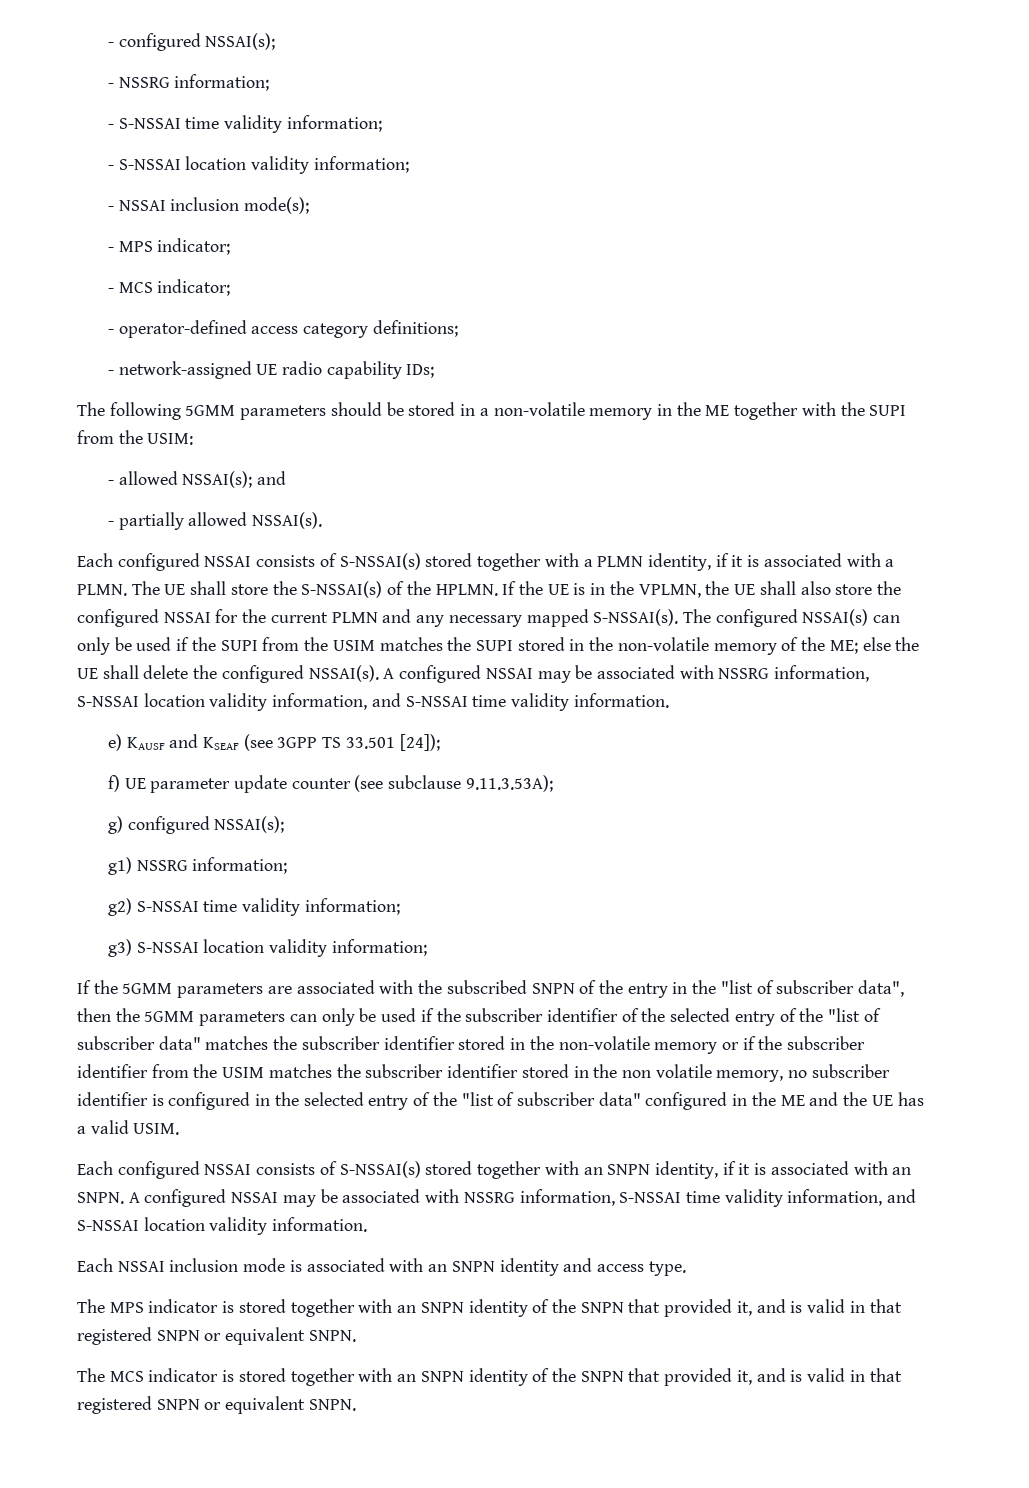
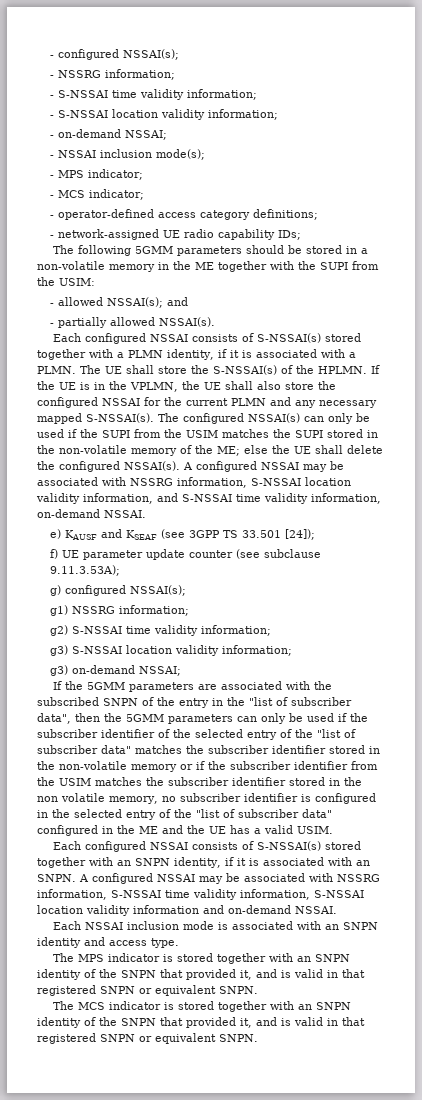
+ - on-demand NSSAI;
- A configured NSSAI may be associated with NSSRG information, S-NSSAI location validity information, and S-NSSAI time validity information.
+ A configured NSSAI may be associated with NSSRG information, S-NSSAI location validity information, and S-NSSAI time validity information, on-demand NSSAI.
+ g3) on-demand NSSAI;
- A configured NSSAI may be associated with NSSRG information, S-NSSAI time validity information, and S-NSSAI location validity information.
+ A configured NSSAI may be associated with NSSRG information, S-NSSAI time validity information, S-NSSAI location validity information and on-demand NSSAI.

